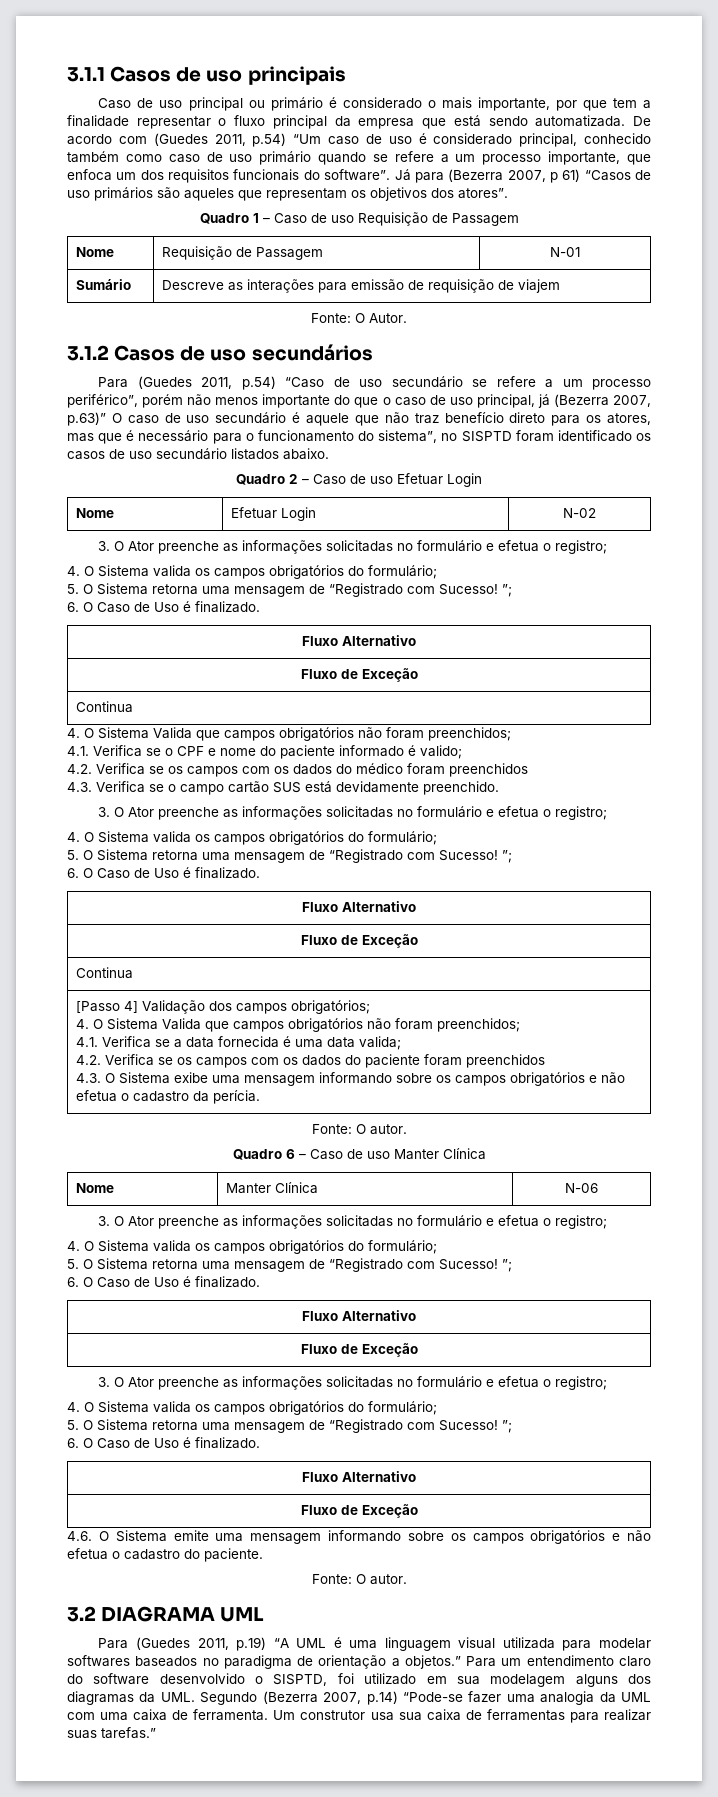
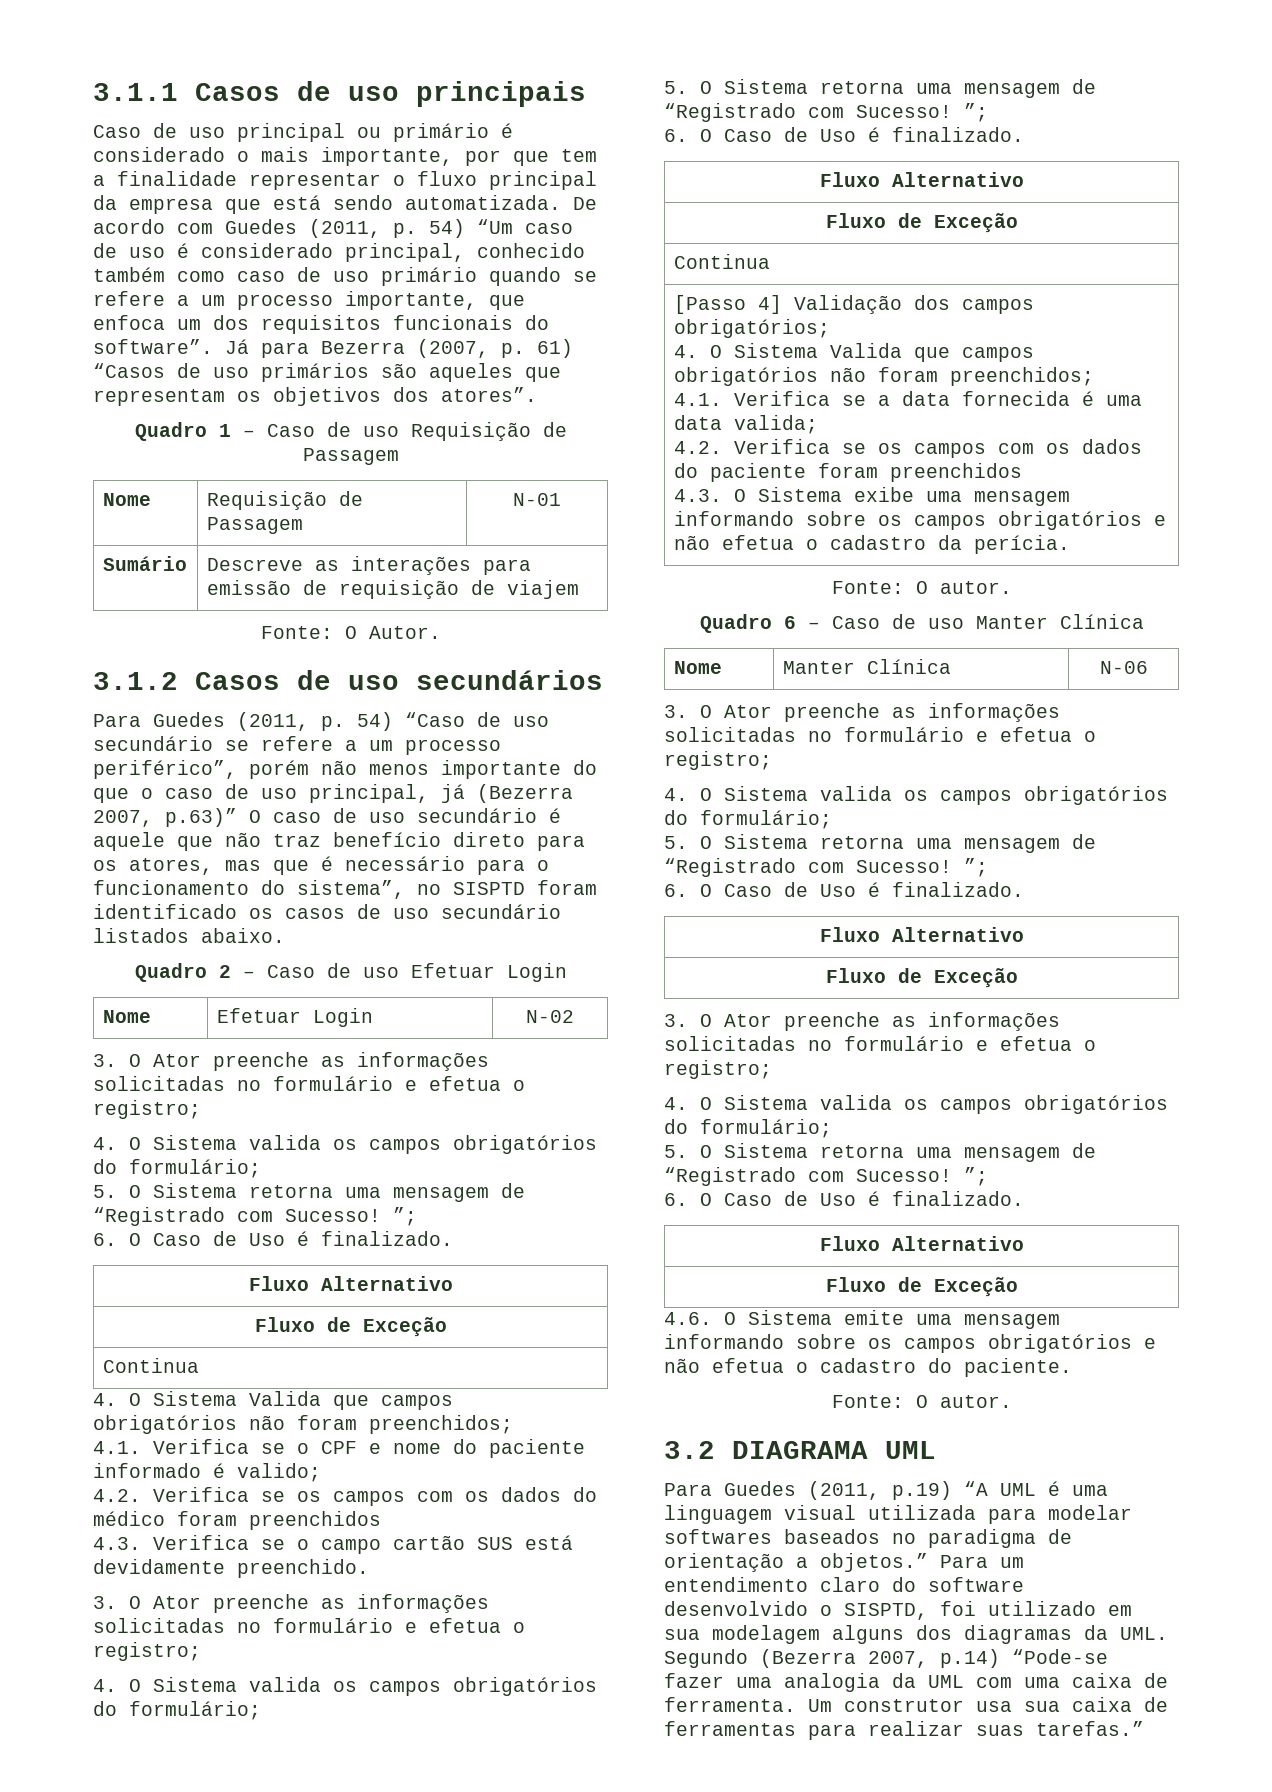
- De acordo com (Guedes 2011, p.54) “Um caso de uso é considerado principal, conhecido também como caso de uso primário quando se refere a um processo importante, que enfoca um dos requisitos funcionais do software”.
+ De acordo com Guedes (2011, p. 54) “Um caso de uso é considerado principal, conhecido também como caso de uso primário quando se refere a um processo importante, que enfoca um dos requisitos funcionais do software”.
- Já para (Bezerra 2007, p 61) “Casos de uso primários são aqueles que representam os objetivos dos atores”.
+ Já para Bezerra (2007, p. 61) “Casos de uso primários são aqueles que representam os objetivos dos atores”.
- Para (Guedes 2011, p.54) “Caso de uso secundário se refere a um processo periférico”, porém não menos importante do que o caso de uso principal, já (Bezerra 2007, p.63)” O caso de uso secundário é aquele que não traz benefício direto para os atores, mas que é necessário para o funcionamento do sistema”, no SISPTD foram identificado os casos de uso secundário listados abaixo.
+ Para Guedes (2011, p. 54) “Caso de uso secundário se refere a um processo periférico”, porém não menos importante do que o caso de uso principal, já (Bezerra 2007, p.63)” O caso de uso secundário é aquele que não traz benefício direto para os atores, mas que é necessário para o funcionamento do sistema”, no SISPTD foram identificado os casos de uso secundário listados abaixo.
- Para (Guedes 2011, p.19) “A UML é uma linguagem visual utilizada para modelar softwares baseados no paradigma de orientação a objetos.”
+ Para Guedes (2011, p.19) “A UML é uma linguagem visual utilizada para modelar softwares baseados no paradigma de orientação a objetos.”

